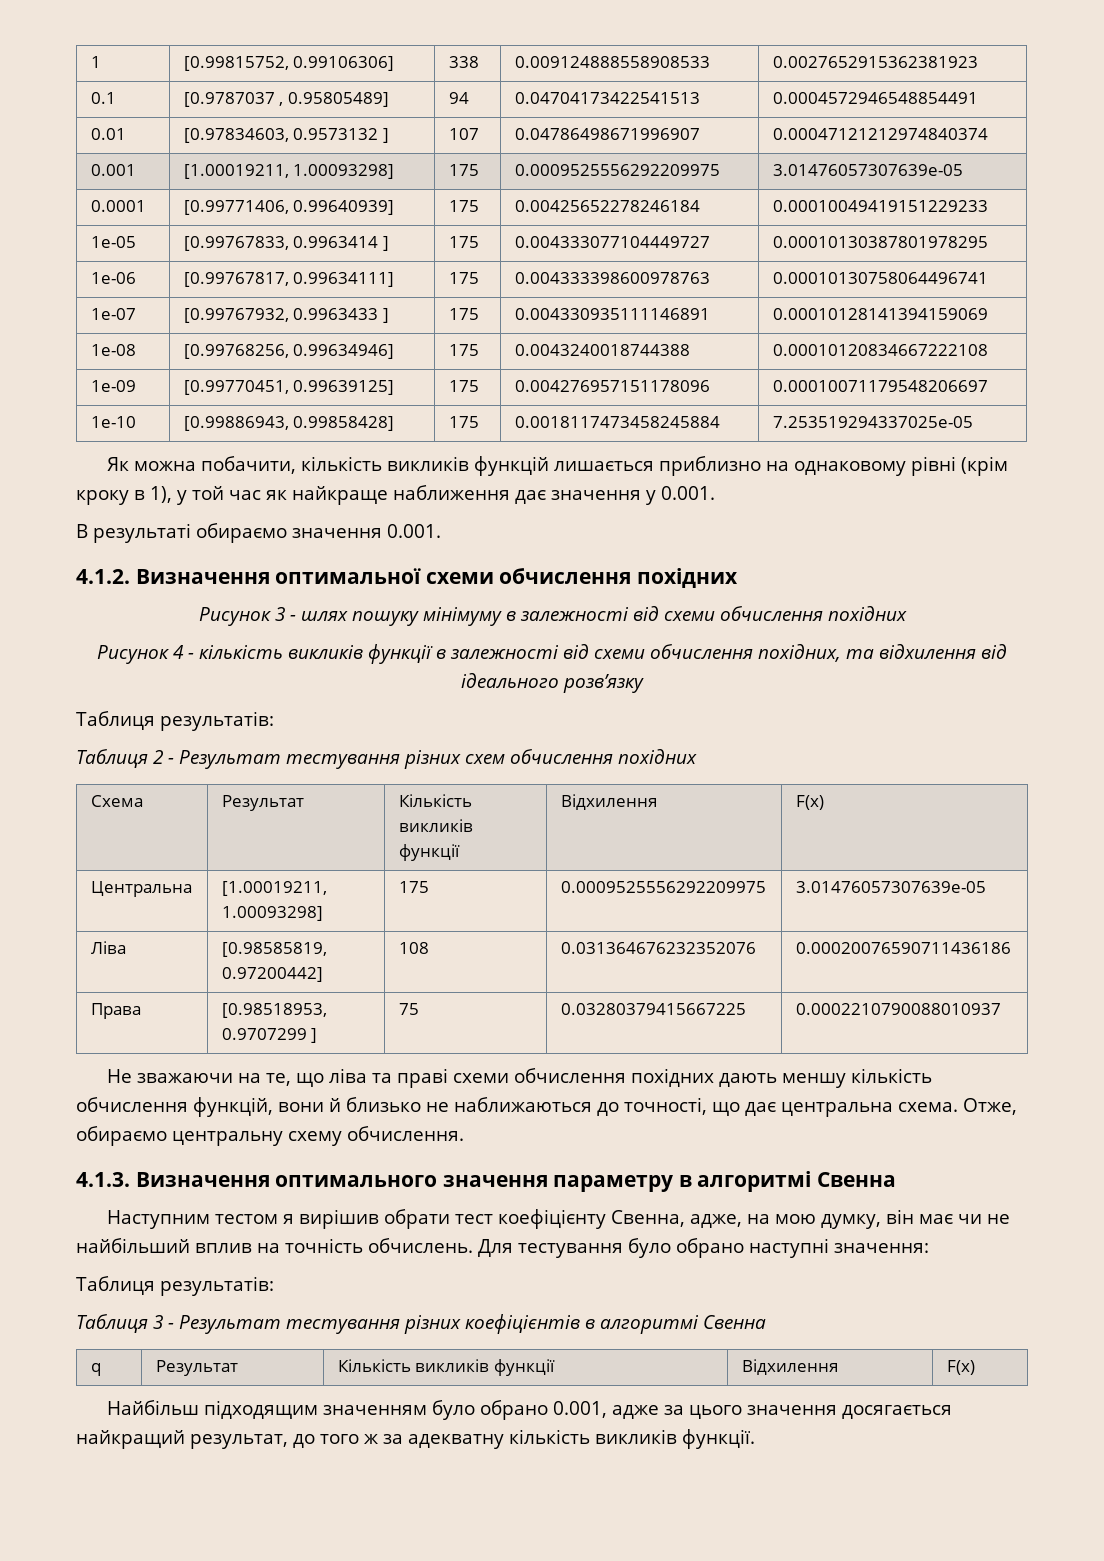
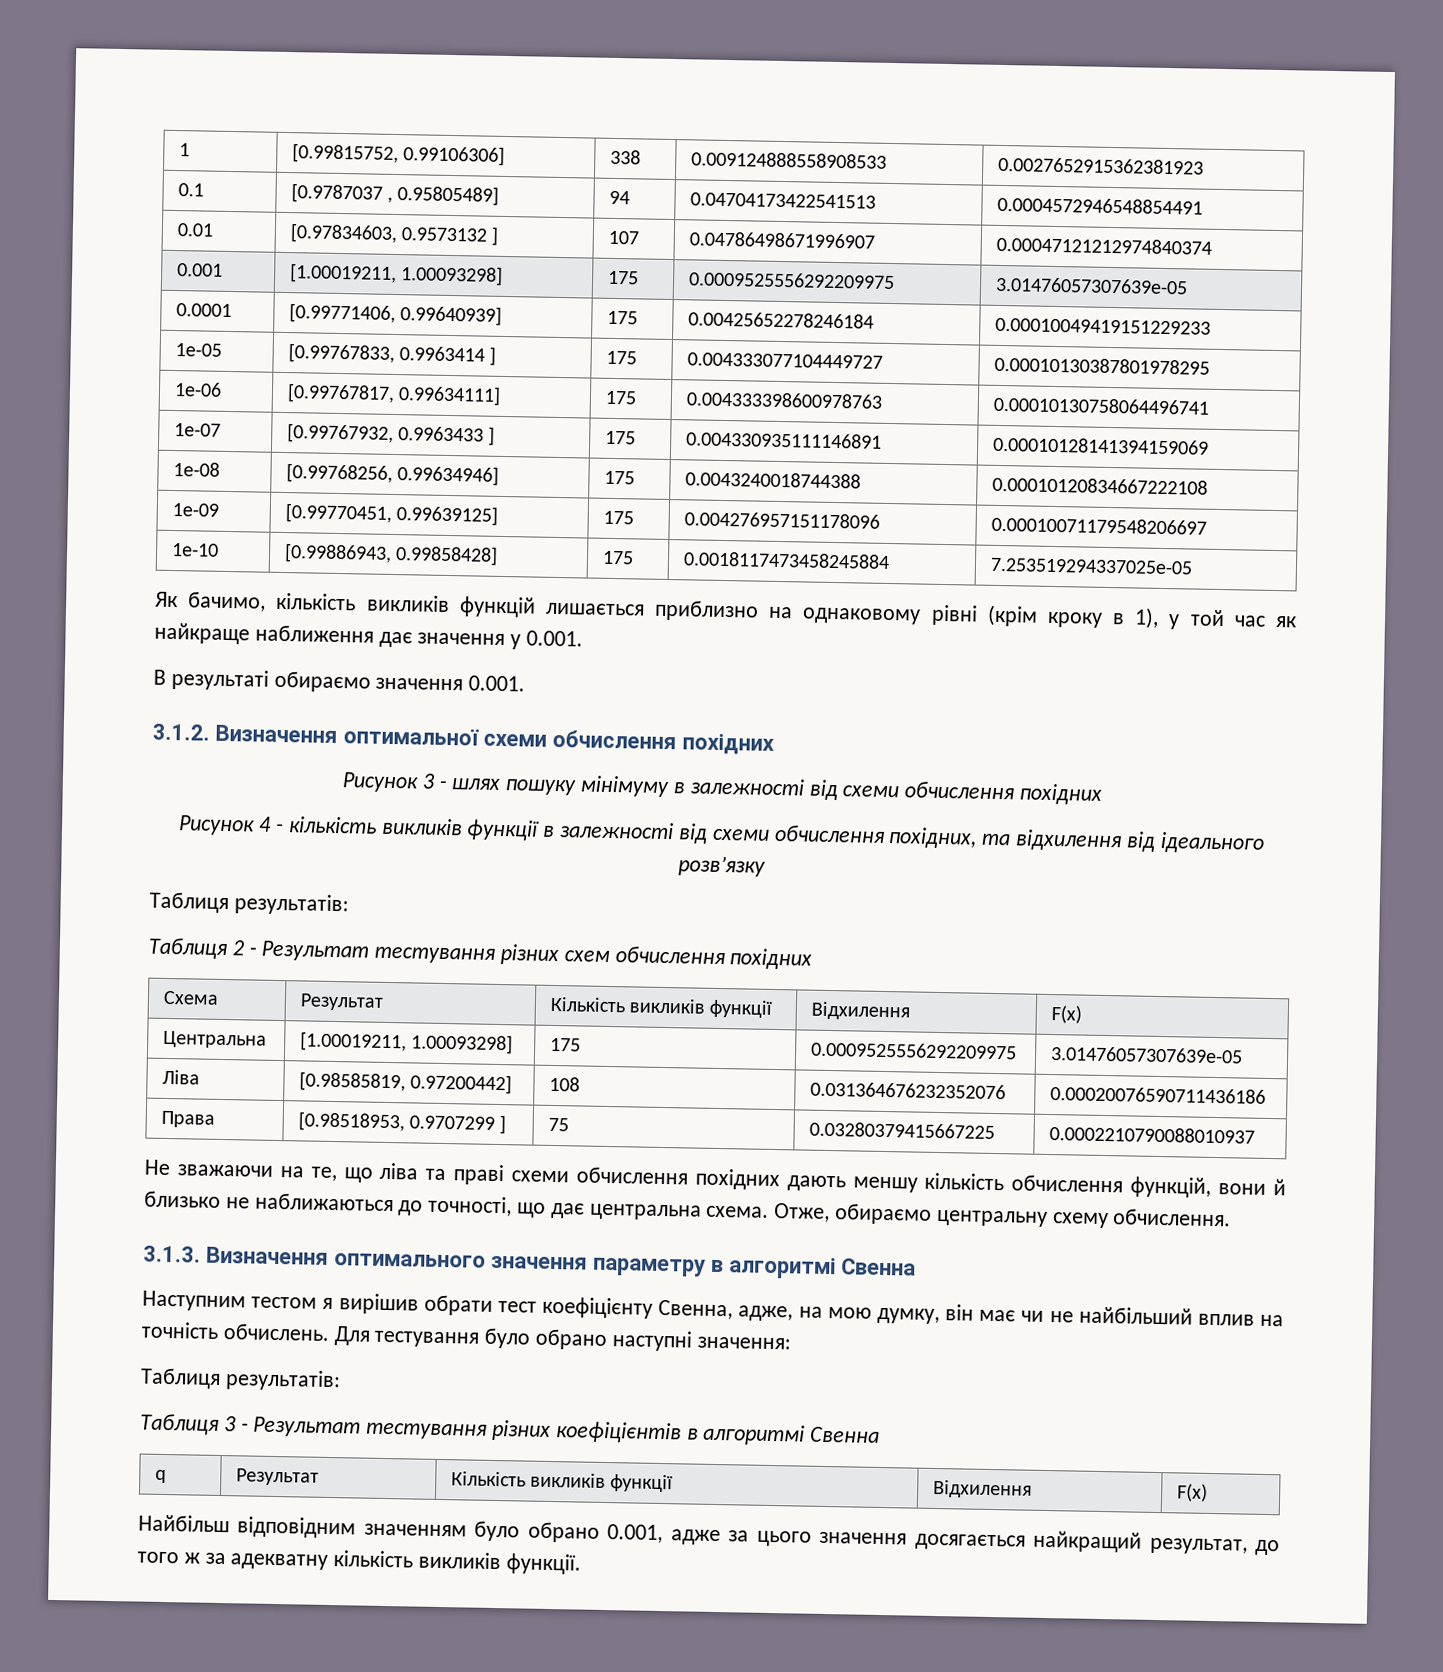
- Як можна побачити, кількість викликів функцій лишається приблизно на однаковому рівні (крім кроку в 1), у той час як найкраще наближення дає значення у 0.001.
+ Як бачимо, кількість викликів функцій лишається приблизно на однаковому рівні (крім кроку в 1), у той час як найкраще наближення дає значення у 0.001.
- 4.1.2. Визначення оптимальної схеми обчислення похідних
+ 3.1.2. Визначення оптимальної схеми обчислення похідних
- 4.1.3. Визначення оптимального значення параметру в алгоритмі Свенна
+ 3.1.3. Визначення оптимального значення параметру в алгоритмі Свенна
- Найбільш підходящим значенням було обрано 0.001, адже за цього значення досягається найкращий результат, до того ж за адекватну кількість викликів функції.
+ Найбільш відповідним значенням було обрано 0.001, адже за цього значення досягається найкращий результат, до того ж за адекватну кількість викликів функції.

